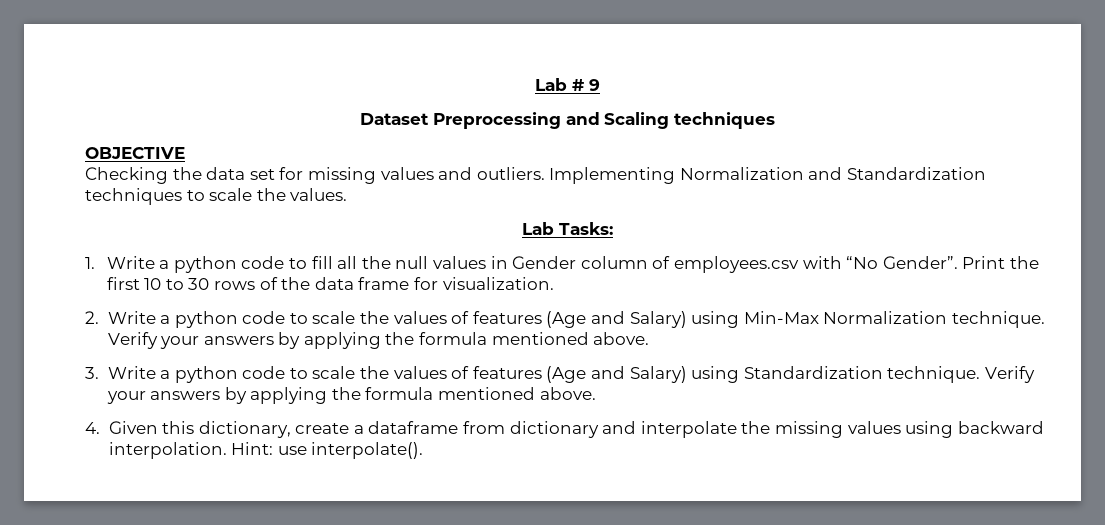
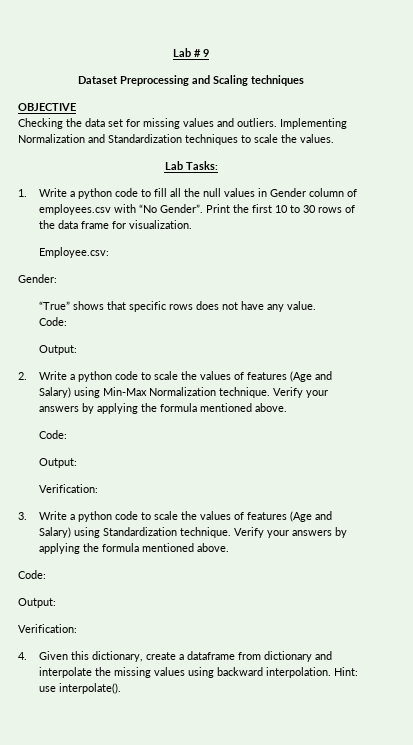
+ Employee.csv:
+ Gender:
+ “True” shows that specific rows does not have any value.
+ Code:
+ Output:
  2. Write a python code to scale the values of features (Age and Salary) using Min-Max Normalization technique. Verify your answers by applying the formula mentioned above.
+ Code:
+ Output:
+ Verification:
  3. Write a python code to scale the values of features (Age and Salary) using Standardization technique. Verify your answers by applying the formula mentioned above.
+ Code:
+ Output:
+ Verification:

